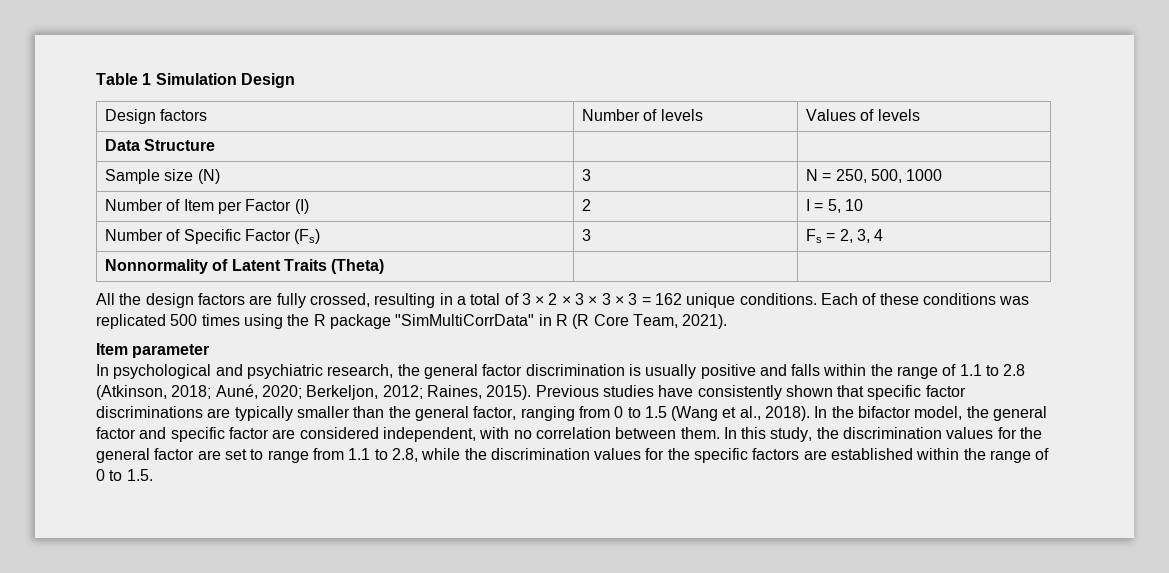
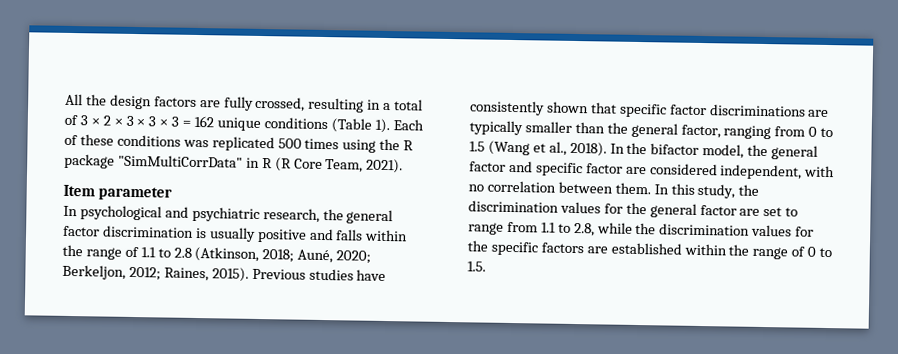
- Table 1 Simulation Design
- Design factors | Number of levels | Values of levels
- Data Structure | |
- Sample size (N) | 3 | N = 250, 500, 1000
- Number of Item per Factor (I) | 2 | I = 5, 10
- Number of Specific Factor (Fs) | 3 | Fs = 2, 3, 4
- Nonnormality of Latent Traits (Theta) | |
- All the design factors are fully crossed, resulting in a total of 3 × 2 × 3 × 3 × 3 = 162 unique conditions.
+ All the design factors are fully crossed, resulting in a total of 3 × 2 × 3 × 3 × 3 = 162 unique conditions (Table 1).

